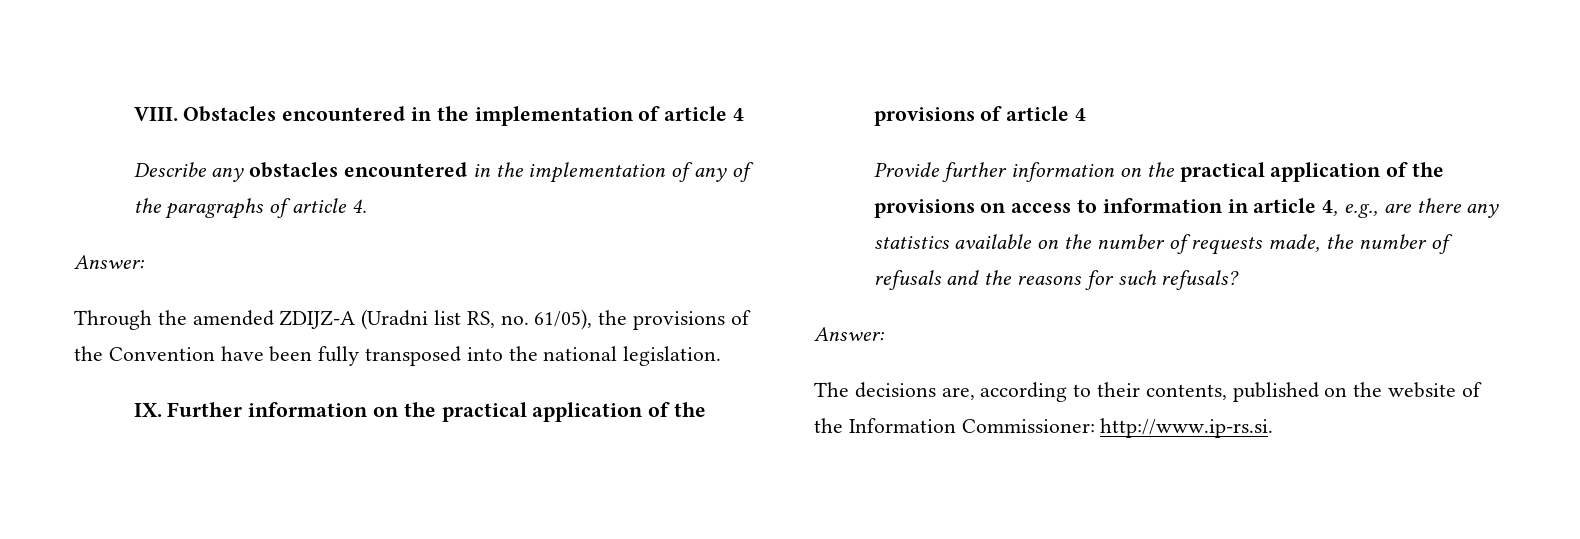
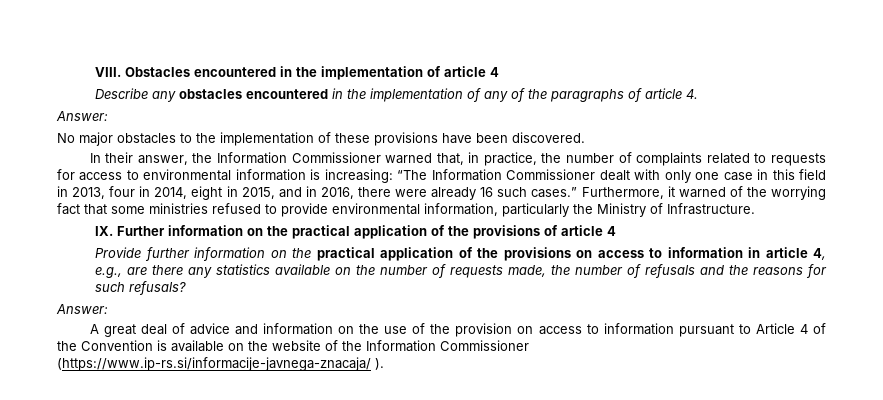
- Through the amended ZDIJZ-A (Uradni list RS, no. 61/05), the provisions of the Convention have been fully transposed into the national legislation.
+ No major obstacles to the implementation of these provisions have been discovered.
+ In their answer, the Information Commissioner warned that, in practice, the number of complaints related to requests for access to environmental information is increasing: “The Information Commissioner dealt with only one case in this field in 2013, four in 2014, eight in 2015, and in 2016, there were already 16 such cases.” Furthermore, it warned of the worrying fact that some ministries refused to provide environmental information, particularly the Ministry of Infrastructure.
- The decisions are, according to their contents, published on the website of the Information Commissioner: http://www.ip-rs.si.
+ A great deal of advice and information on the use of the provision on access to information pursuant to Article 4 of the Convention is available on the website of the Information Commissioner (https://www.ip-rs.si/informacije-javnega-znacaja/ ).

